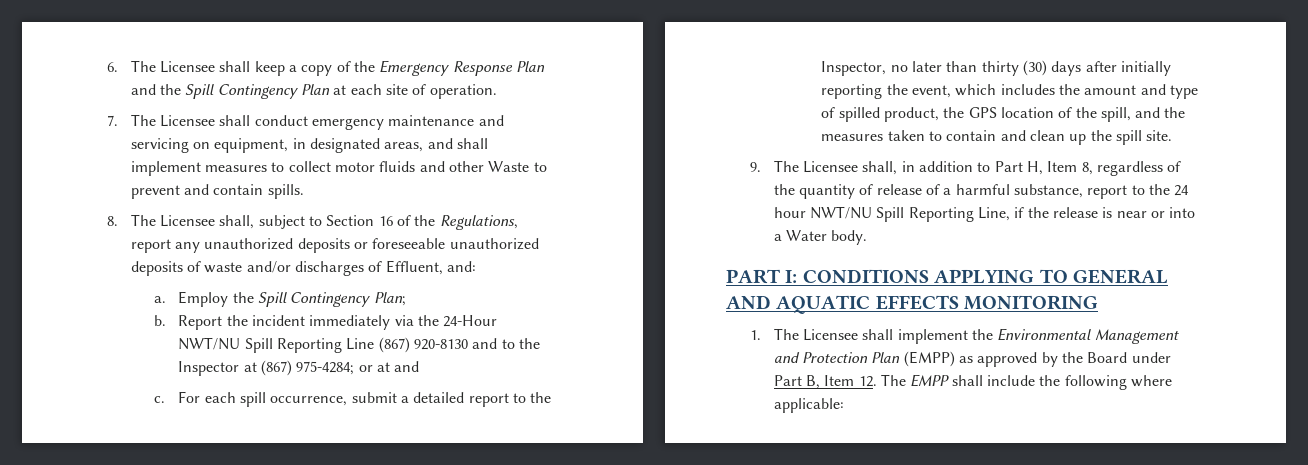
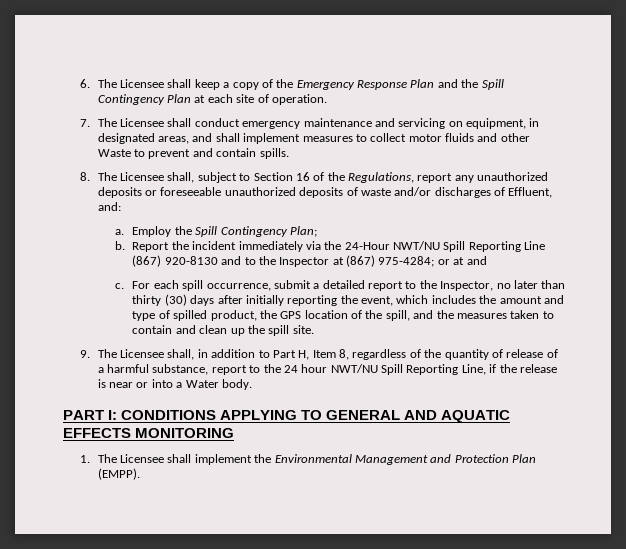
- 1. The Licensee shall implement the Environmental Management and Protection Plan (EMPP) as approved by the Board under Part B, Item 12. The EMPP shall include the following where applicable:
+ 1. The Licensee shall implement the Environmental Management and Protection Plan (EMPP).

